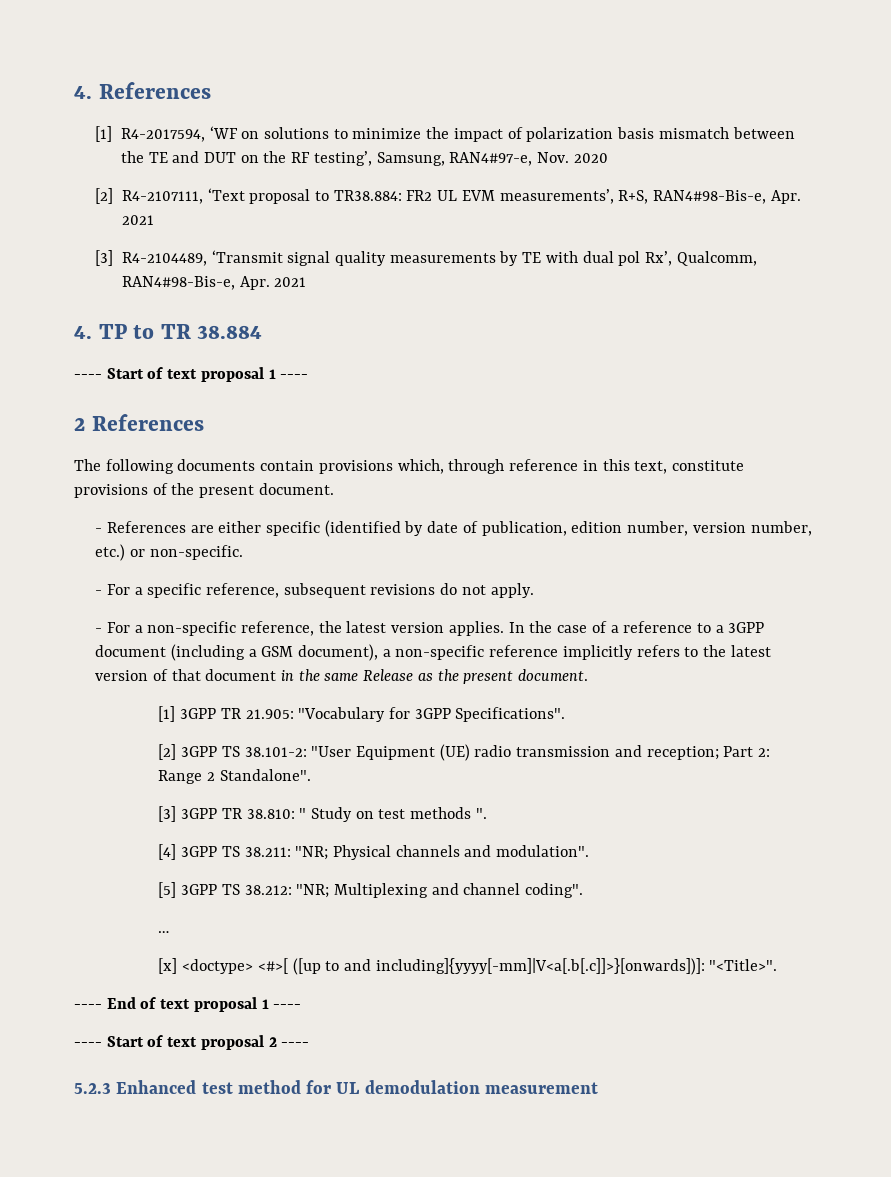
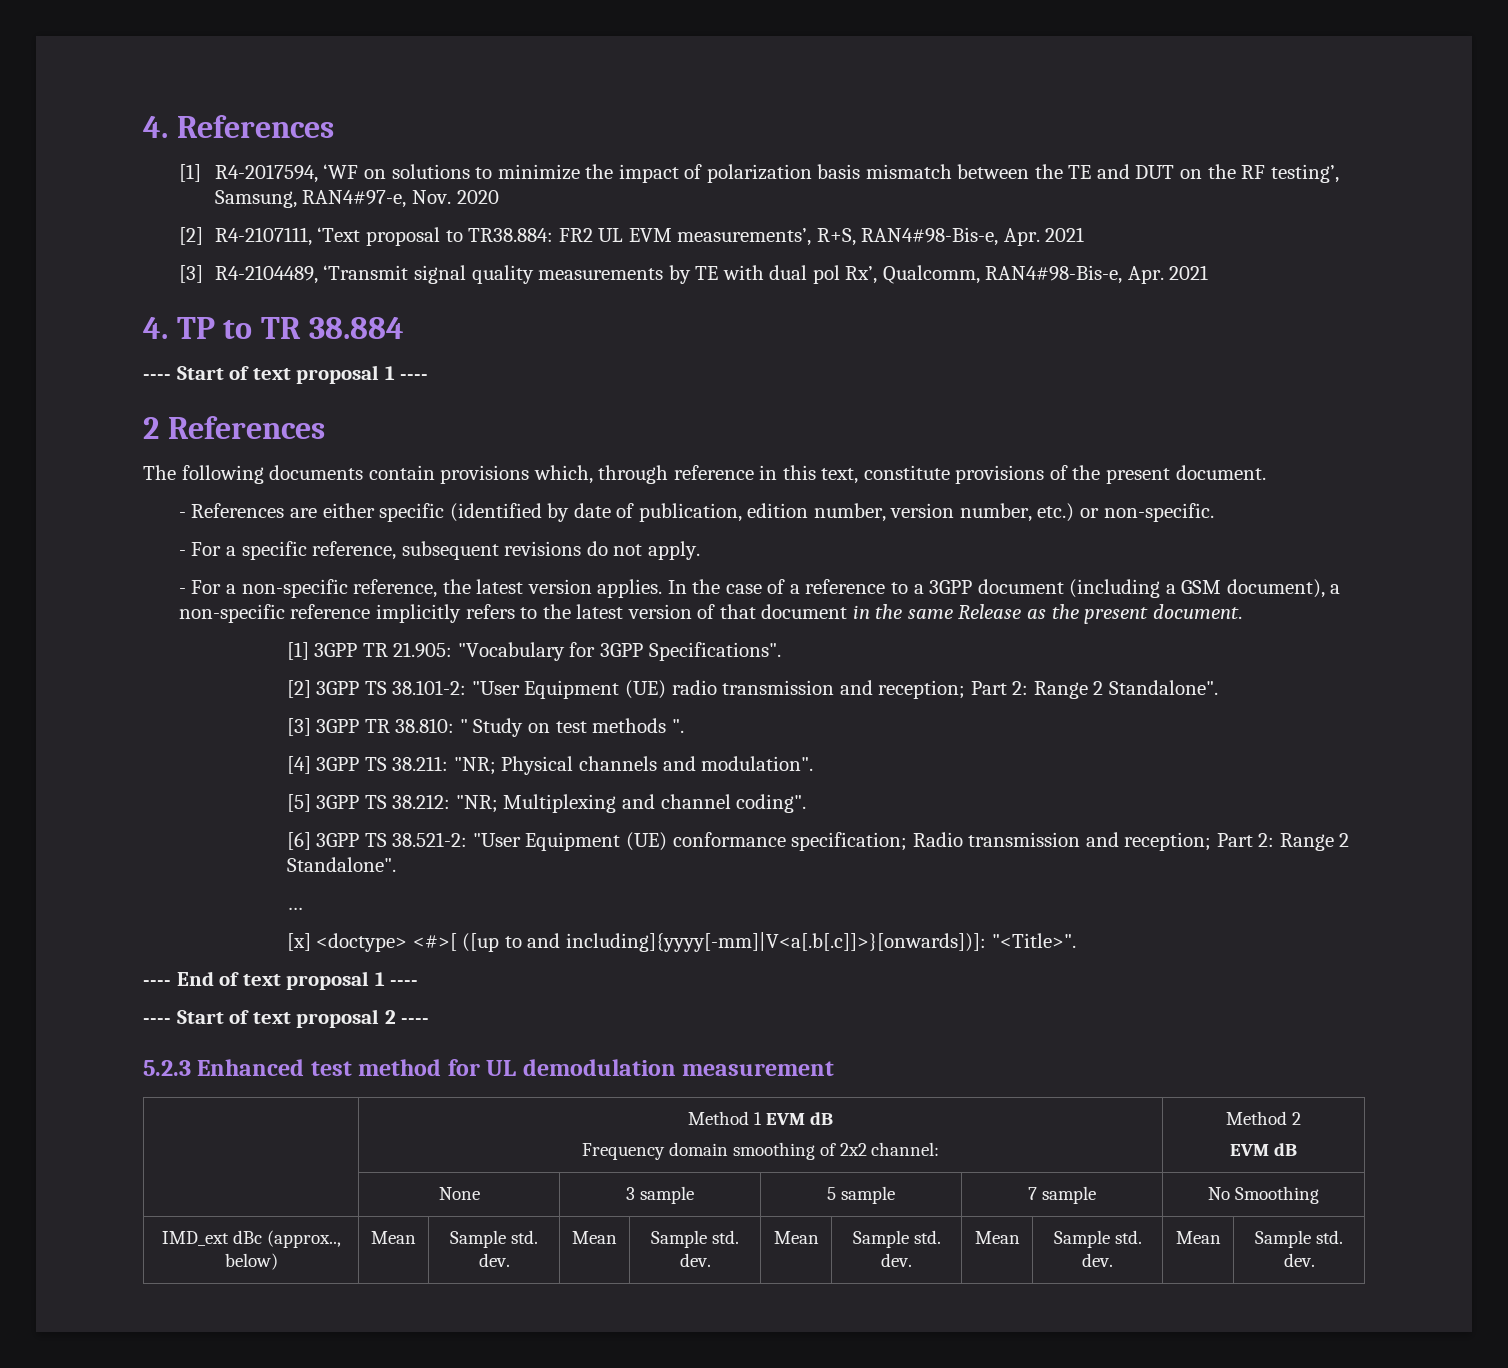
+ [6] 3GPP TS 38.521-2: "User Equipment (UE) conformance specification; Radio transmission and reception; Part 2: Range 2 Standalone".
+ | Method 1 EVM dB
+ Frequency domain smoothing of 2x2 channel: | Method 2
+ EVM dB
+ | None | 3 sample | 5 sample | 7 sample | No Smoothing
+ IMD_ext dBc (approx.., below) | Mean | Sample std. dev. | Mean | Sample std. dev. | Mean | Sample std. dev. | Mean | Sample std. dev. | Mean | Sample std. dev.

